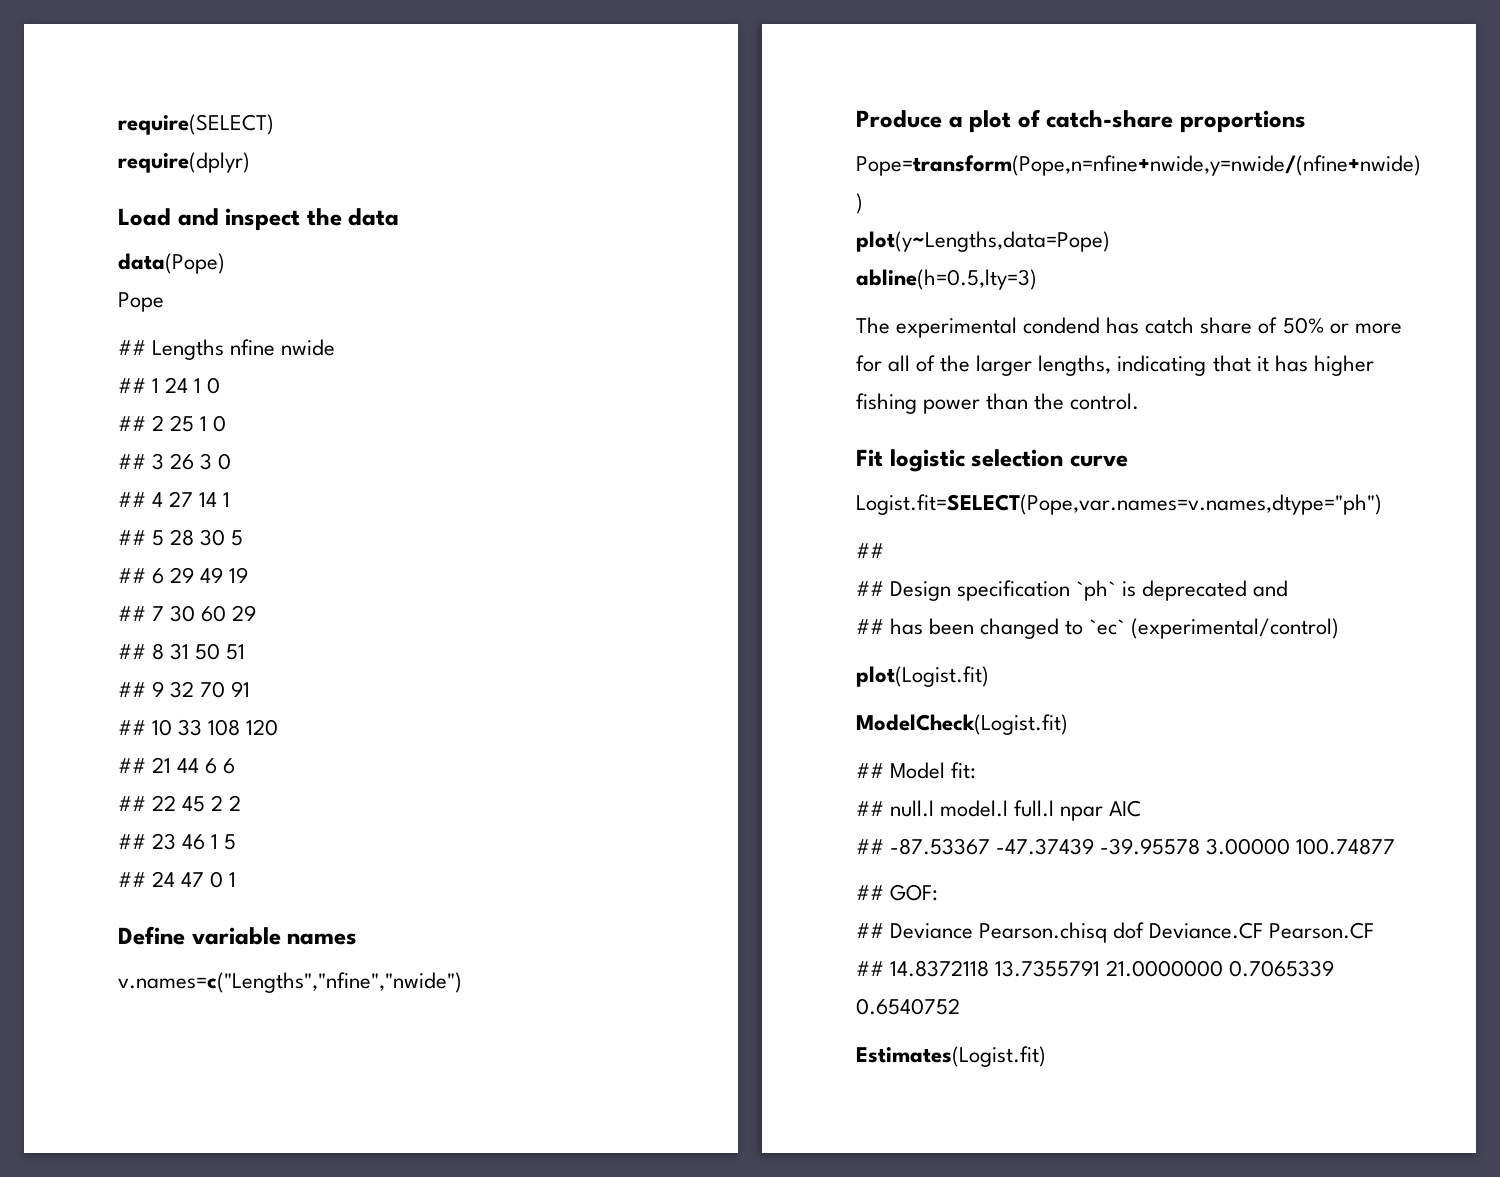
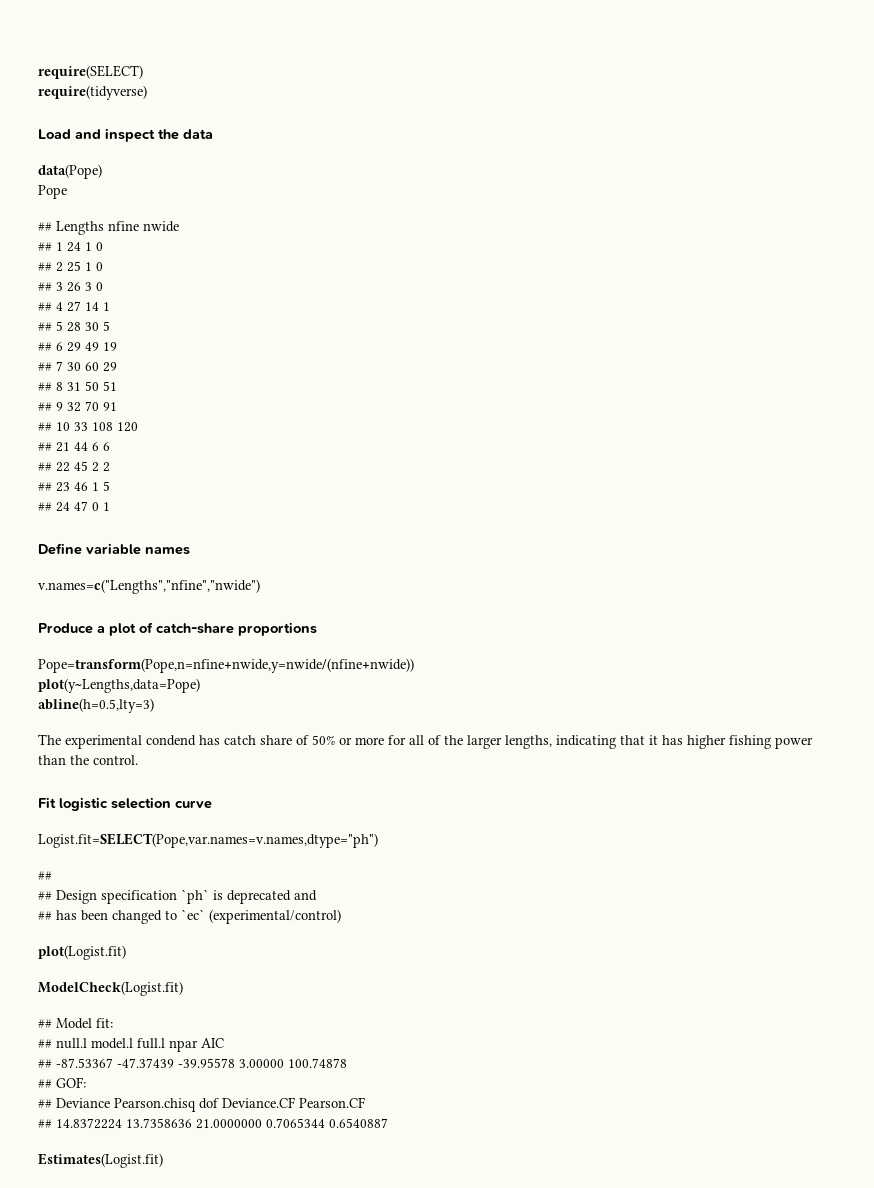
- require(dplyr)
+ require(tidyverse)
- ## -87.53367 -47.37439 -39.95578 3.00000 100.74877
+ ## -87.53367 -47.37439 -39.95578 3.00000 100.74878
- ## 14.8372118 13.7355791 21.0000000 0.7065339 0.6540752
+ ## 14.8372224 13.7358636 21.0000000 0.7065344 0.6540887

